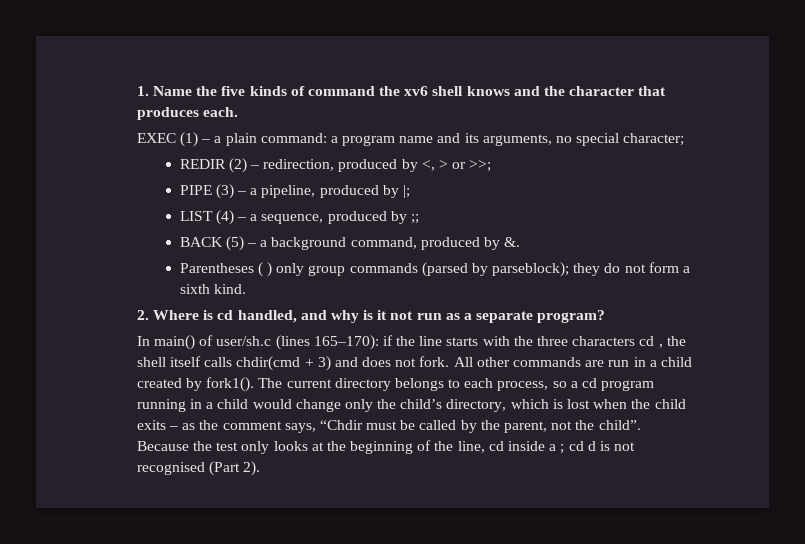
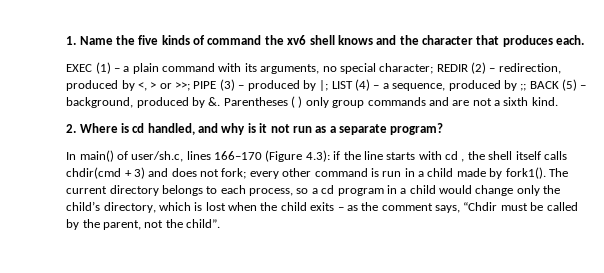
- EXEC (1) – a plain command: a program name and its arguments, no special character;
- REDIR (2) – redirection, produced by <, > or >>;
- PIPE (3) – a pipeline, produced by |;
- LIST (4) – a sequence, produced by ;;
- BACK (5) – a background command, produced by &.
- Parentheses ( ) only group commands (parsed by parseblock); they do not form a sixth kind.
+ EXEC (1) – a plain command with its arguments, no special character; REDIR (2) – redirection, produced by <, > or >>; PIPE (3) – produced by |; LIST (4) – a sequence, produced by ;; BACK (5) – background, produced by &. Parentheses ( ) only group commands and are not a sixth kind.
- In main() of user/sh.c (lines 165–170): if the line starts with the three characters cd , the shell itself calls chdir(cmd + 3) and does not fork. All other commands are run in a child created by fork1().
+ In main() of user/sh.c, lines 166–170 (Figure 4.3): if the line starts with cd , the shell itself calls chdir(cmd + 3) and does not fork; every other command is run in a child made by fork1().
- The current directory belongs to each process, so a cd program running in a child would change only the child’s directory, which is lost when the child exits – as the comment says, “Chdir must be called by the parent, not the child”. Because the test only looks at the beginning of the line, cd inside a ; cd d is not recognised (Part 2).
+ The current directory belongs to each process, so a cd program in a child would change only the child’s directory, which is lost when the child exits – as the comment says, “Chdir must be called by the parent, not the child”.

